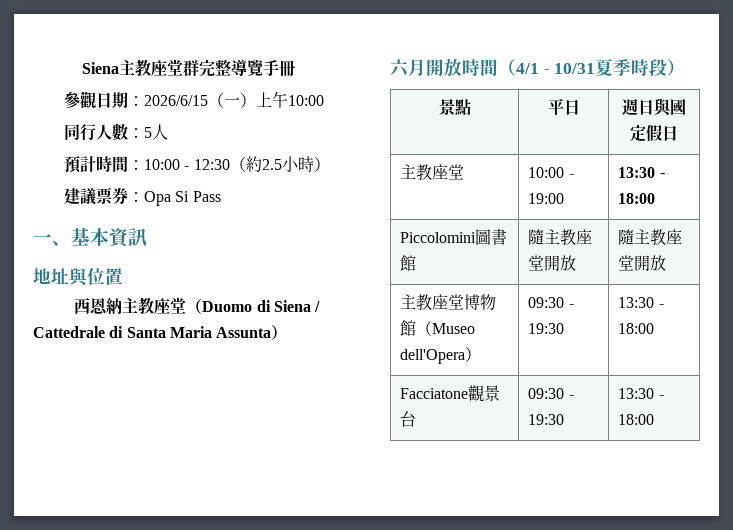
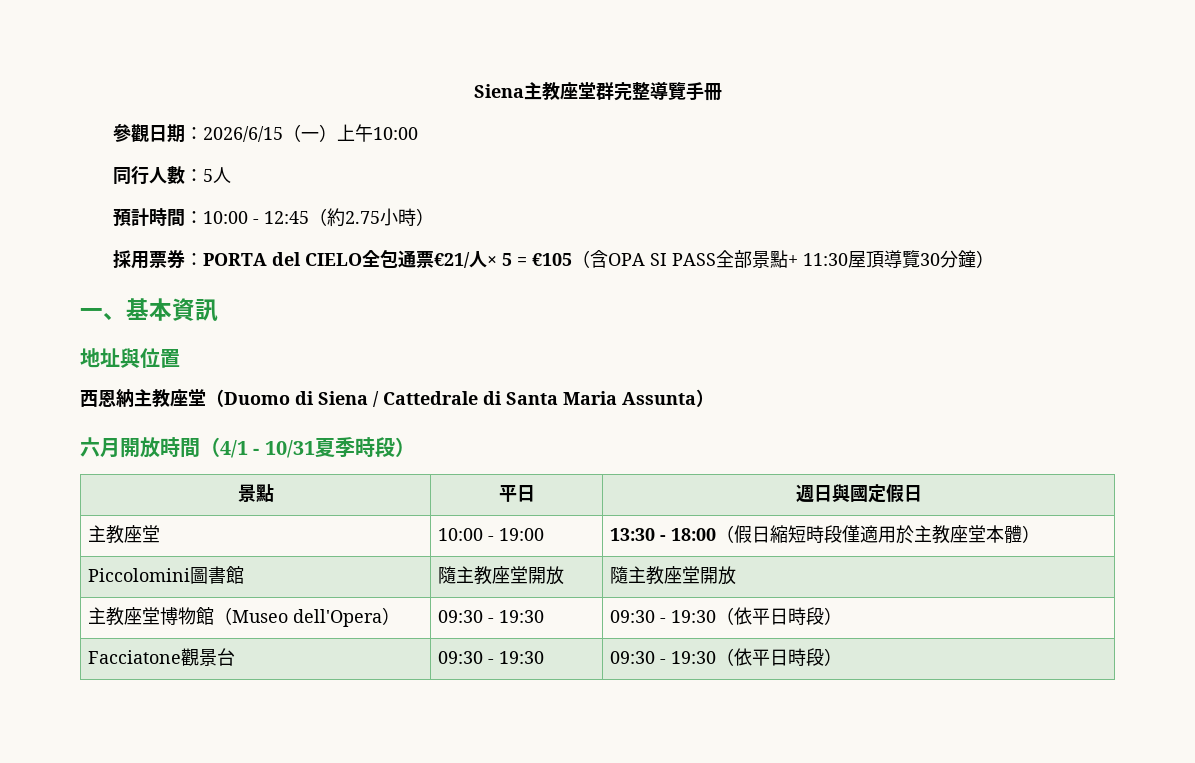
- 預計時間：10:00 - 12:30（約2.5小時）
+ 預計時間：10:00 - 12:45（約2.75小時）
- 建議票券：Opa Si Pass
+ 採用票券：PORTA del CIELO全包通票€21/人× 5 = €105（含OPA SI PASS全部景點+ 11:30屋頂導覽30分鐘）
- 主教座堂 | 10:00 - 19:00 | 13:30 - 18:00
+ 主教座堂 | 10:00 - 19:00 | 13:30 - 18:00（假日縮短時段僅適用於主教座堂本體）
- 主教座堂博物館（Museo dell'Opera） | 09:30 - 19:30 | 13:30 - 18:00
+ 主教座堂博物館（Museo dell'Opera） | 09:30 - 19:30 | 09:30 - 19:30（依平日時段）
- Facciatone觀景台 | 09:30 - 19:30 | 13:30 - 18:00
+ Facciatone觀景台 | 09:30 - 19:30 | 09:30 - 19:30（依平日時段）

